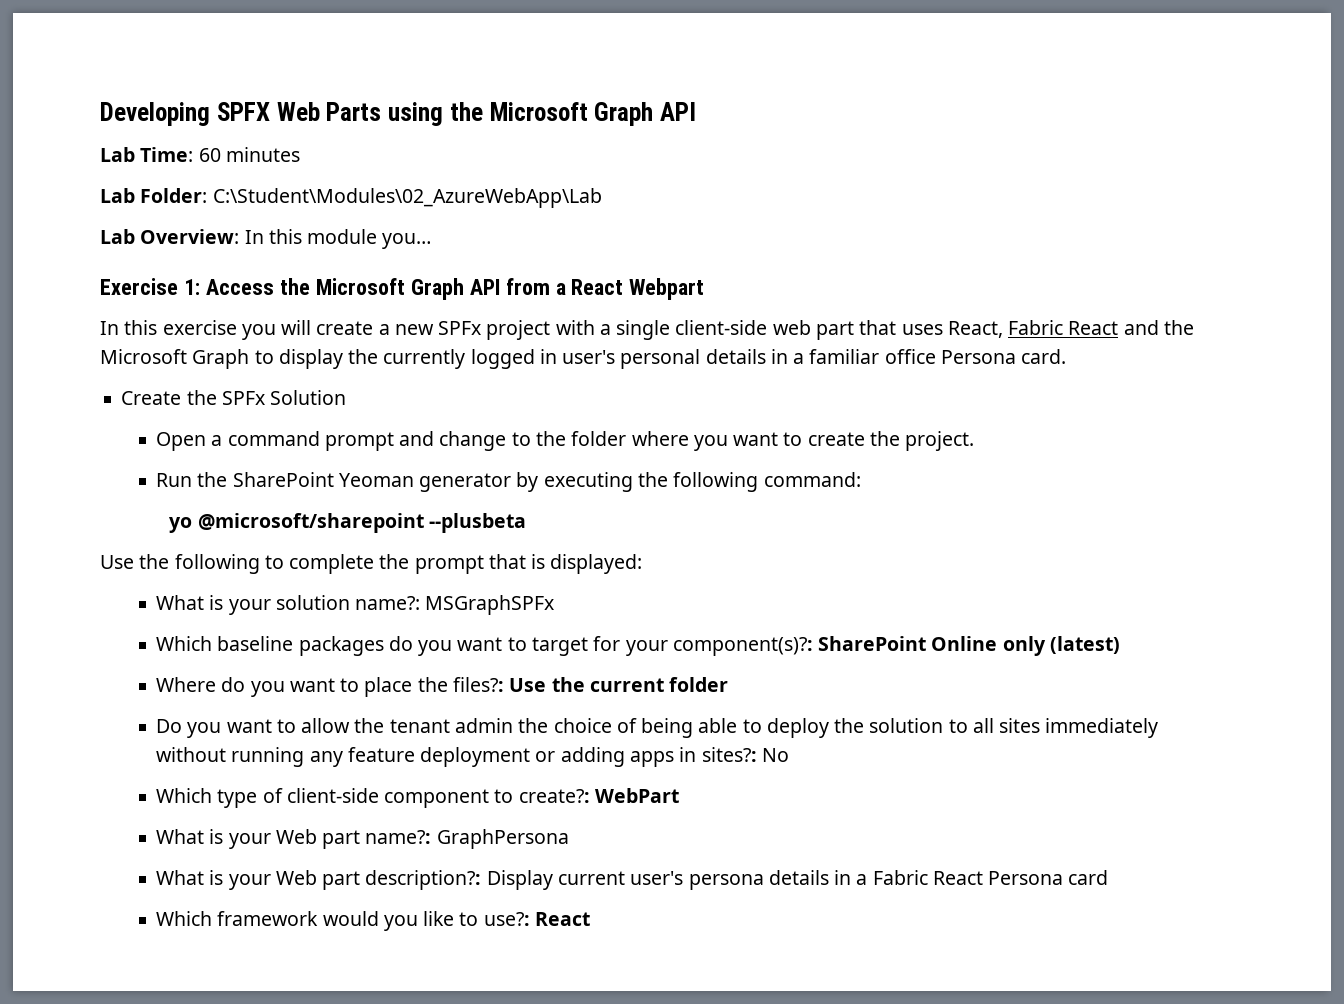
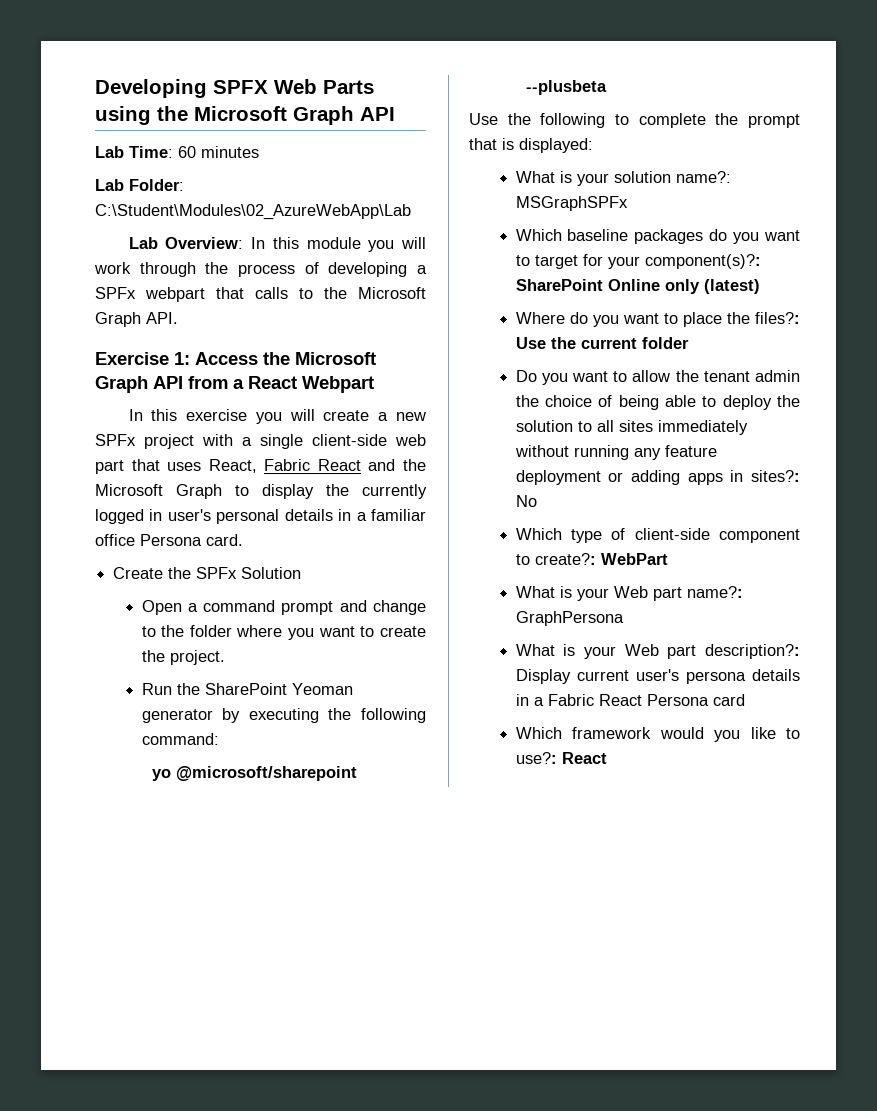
- Lab Overview: In this module you…
+ Lab Overview: In this module you will work through the process of developing a SPFx webpart that calls to the Microsoft Graph API.

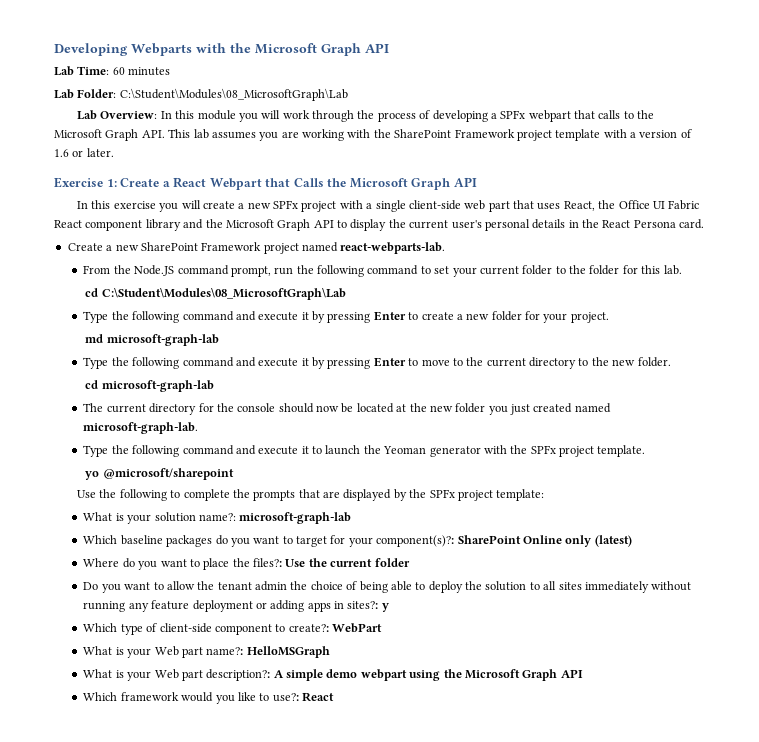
- Developing SPFX Web Parts using the Microsoft Graph API
+ Developing Webparts with the Microsoft Graph API
- Lab Folder: C:\Student\Modules\02_AzureWebApp\Lab
+ Lab Folder: C:\Student\Modules\08_MicrosoftGraph\Lab
- Lab Overview: In this module you will work through the process of developing a SPFx webpart that calls to the Microsoft Graph API.
- Exercise 1: Access the Microsoft Graph API from a React Webpart
+ Lab Overview: In this module you will work through the process of developing a SPFx webpart that calls to the Microsoft Graph API. This lab assumes you are working with the SharePoint Framework project template with a version of 1.6 or later.
+ Exercise 1: Create a React Webpart that Calls the Microsoft Graph API
- In this exercise you will create a new SPFx project with a single client-side web part that uses React, Fabric React and the Microsoft Graph to display the currently logged in user's personal details in a familiar office Persona card.
+ In this exercise you will create a new SPFx project with a single client-side web part that uses React, the Office UI Fabric React component library and the Microsoft Graph API to display the current user's personal details in the React Persona card.
- Create the SPFx Solution
- Open a command prompt and change to the folder where you want to create the project.
- Run the SharePoint Yeoman generator by executing the following command:
+ Create a new SharePoint Framework project named react-webparts-lab.
+ From the Node.JS command prompt, run the following command to set your current folder to the folder for this lab.
+ cd C:\Student\Modules\08_MicrosoftGraph\Lab
+ Type the following command and execute it by pressing Enter to create a new folder for your project.
+ md microsoft-graph-lab
+ Type the following command and execute it by pressing Enter to move to the current directory to the new folder.
+ cd microsoft-graph-lab
+ The current directory for the console should now be located at the new folder you just created named microsoft-graph-lab.
+ Type the following command and execute it to launch the Yeoman generator with the SPFx project template.
- yo @microsoft/sharepoint --plusbeta
+ yo @microsoft/sharepoint
- Use the following to complete the prompt that is displayed:
+ Use the following to complete the prompts that are displayed by the SPFx project template:
- What is your solution name?: MSGraphSPFx
+ What is your solution name?: microsoft-graph-lab
- Do you want to allow the tenant admin the choice of being able to deploy the solution to all sites immediately without running any feature deployment or adding apps in sites?: No
+ Do you want to allow the tenant admin the choice of being able to deploy the solution to all sites immediately without running any feature deployment or adding apps in sites?: y
- What is your Web part name?: GraphPersona
+ What is your Web part name?: HelloMSGraph
- What is your Web part description?: Display current user's persona details in a Fabric React Persona card
+ What is your Web part description?: A simple demo webpart using the Microsoft Graph API

